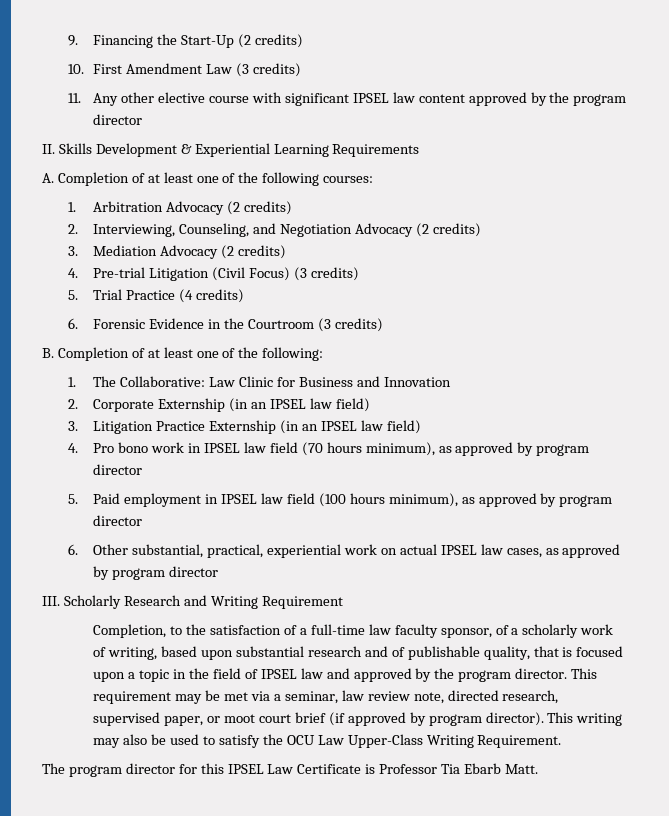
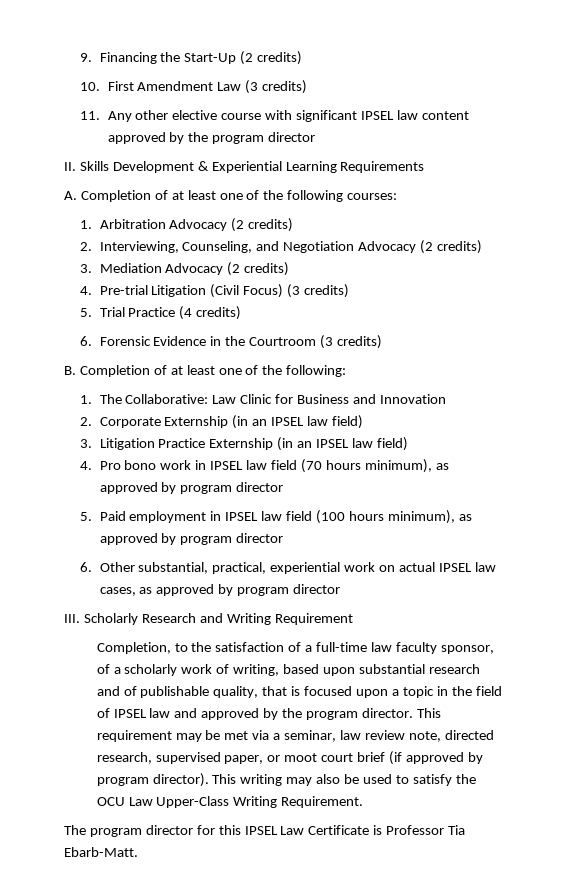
- The program director for this IPSEL Law Certificate is Professor Tia Ebarb Matt.
+ The program director for this IPSEL Law Certificate is Professor Tia Ebarb-Matt.

